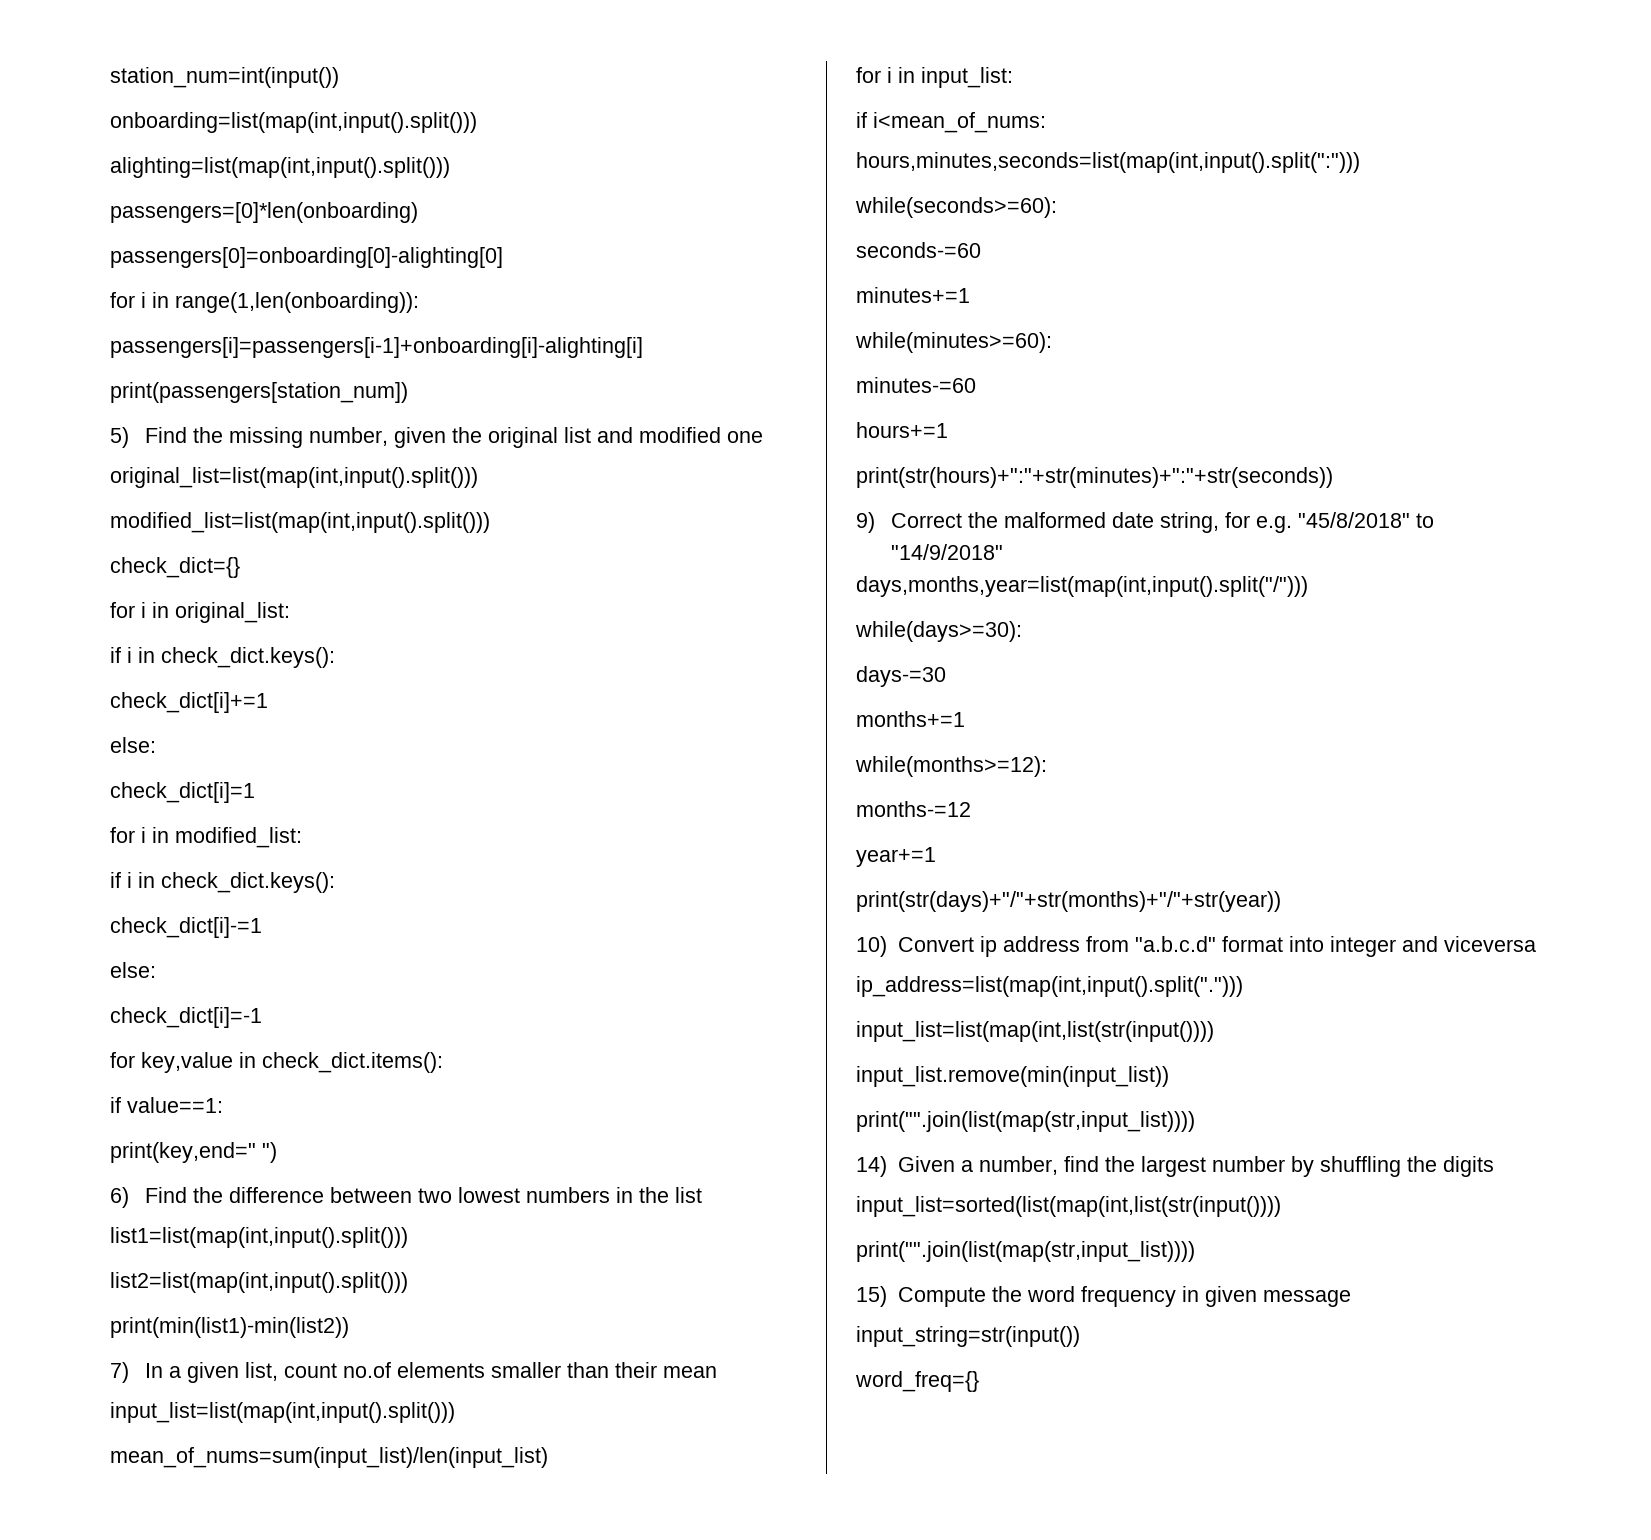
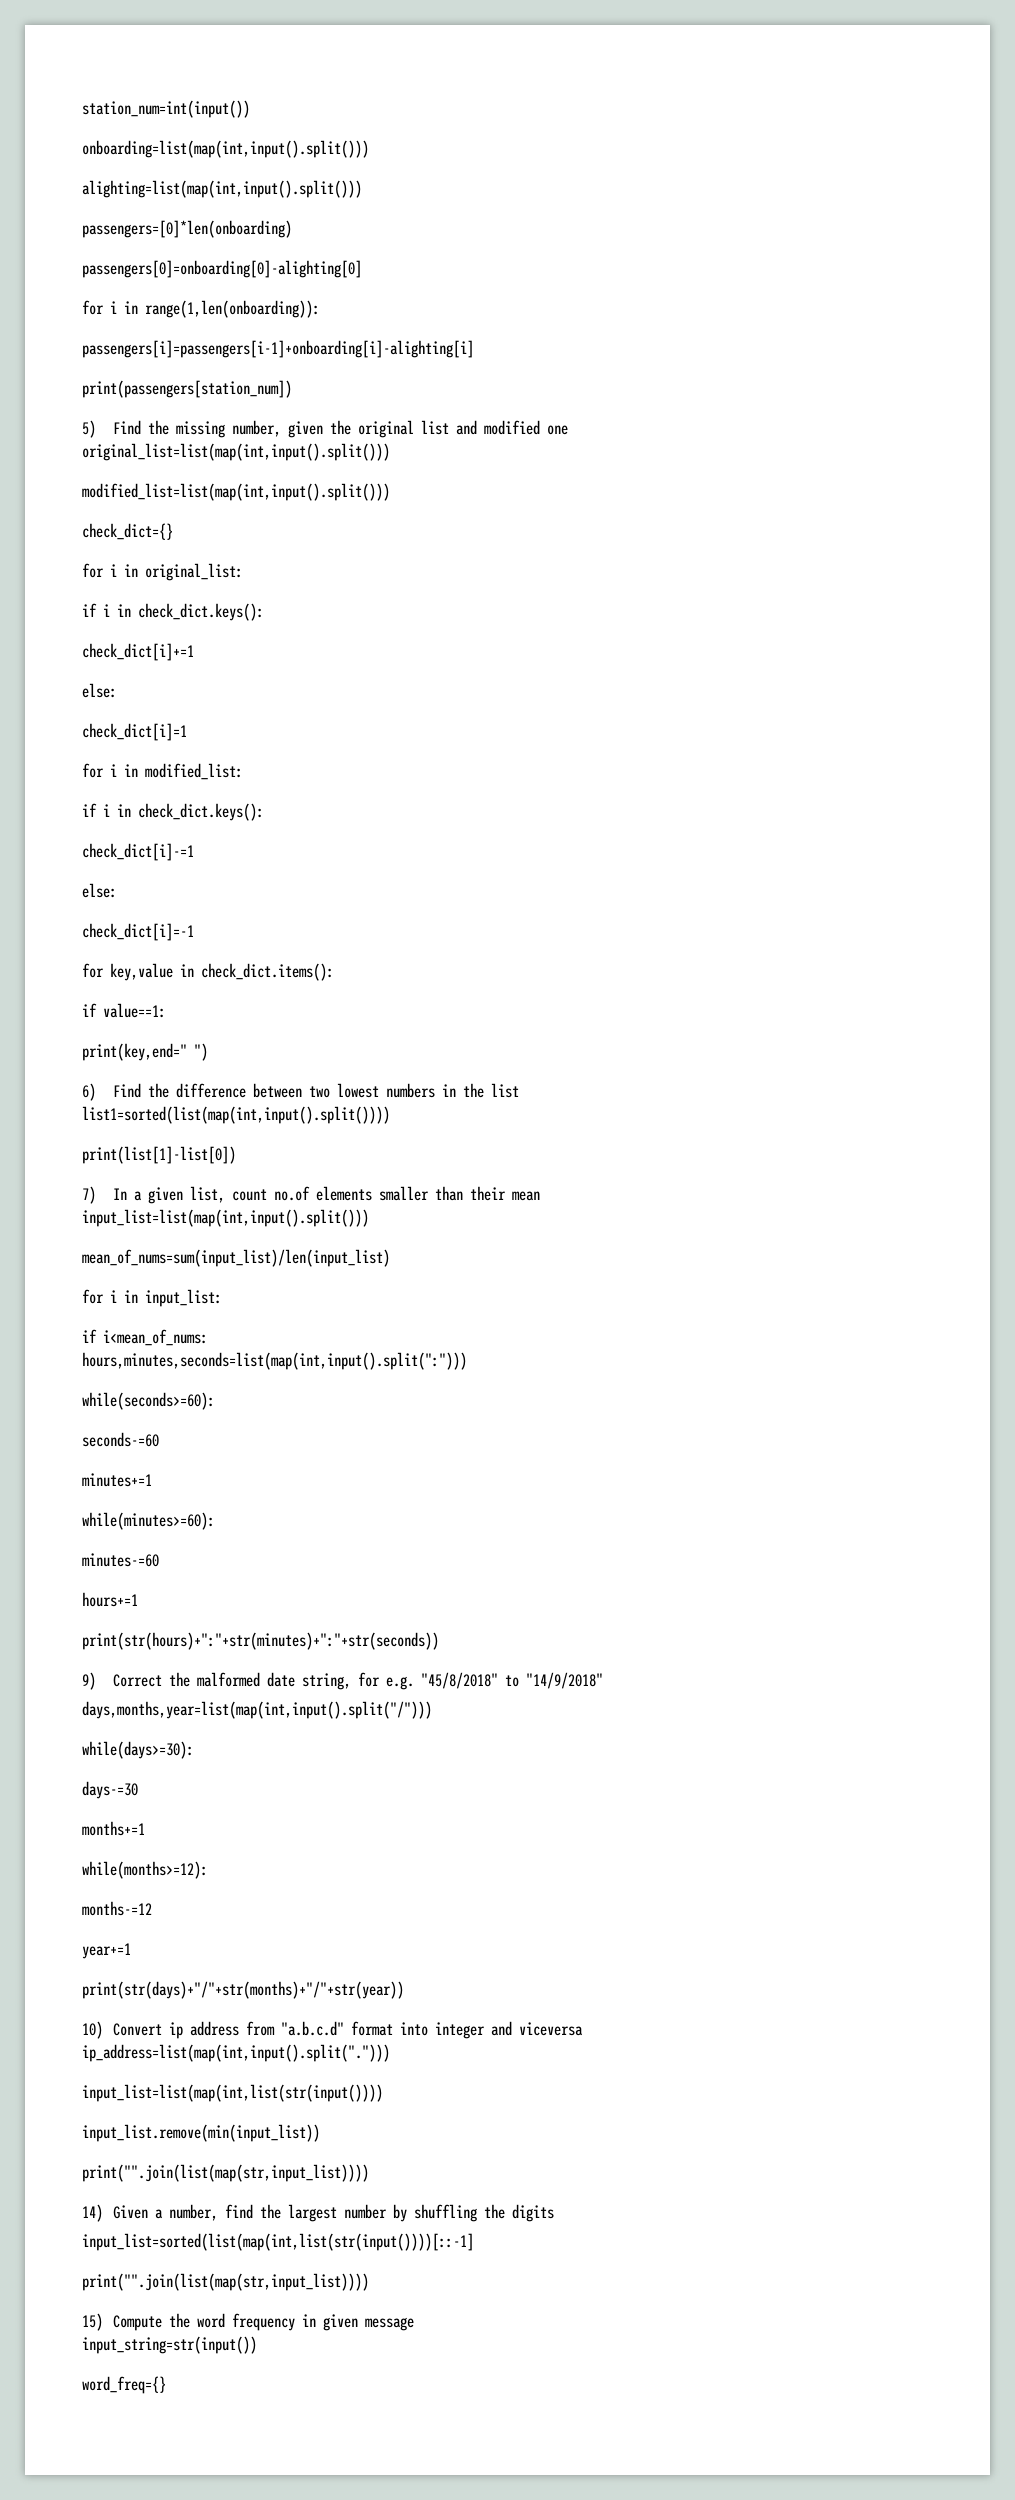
- list1=list(map(int,input().split()))
- list2=list(map(int,input().split()))
- print(min(list1)-min(list2))
+ list1=sorted(list(map(int,input().split())))
+ print(list[1]-list[0])
- input_list=sorted(list(map(int,list(str(input())))
+ input_list=sorted(list(map(int,list(str(input())))[::-1]

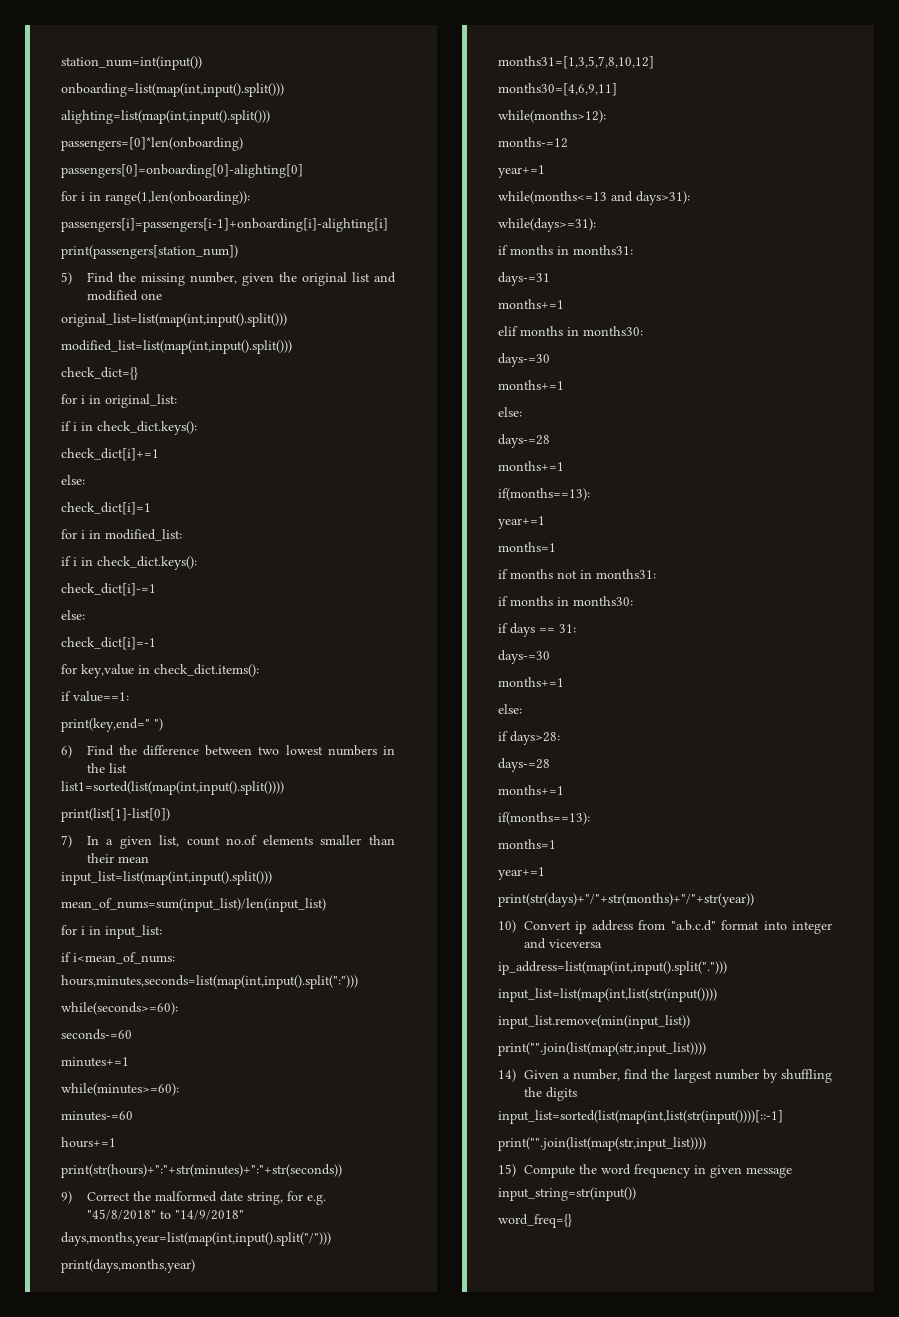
- while(days>=30):
+ print(days,months,year)
+ months31=[1,3,5,7,8,10,12]
+ months30=[4,6,9,11]
+ while(months>12):
+ months-=12
+ year+=1
+ while(months<=13 and days>31):
+ while(days>=31):
+ if months in months31:
+ days-=31
+ months+=1
+ elif months in months30:
  days-=30
  months+=1
- while(months>=12):
- months-=12
+ else:
+ days-=28
+ months+=1
+ if(months==13):
+ year+=1
+ months=1
+ if months not in months31:
+ if months in months30:
+ if days == 31:
+ days-=30
+ months+=1
+ else:
+ if days>28:
+ days-=28
+ months+=1
+ if(months==13):
+ months=1

